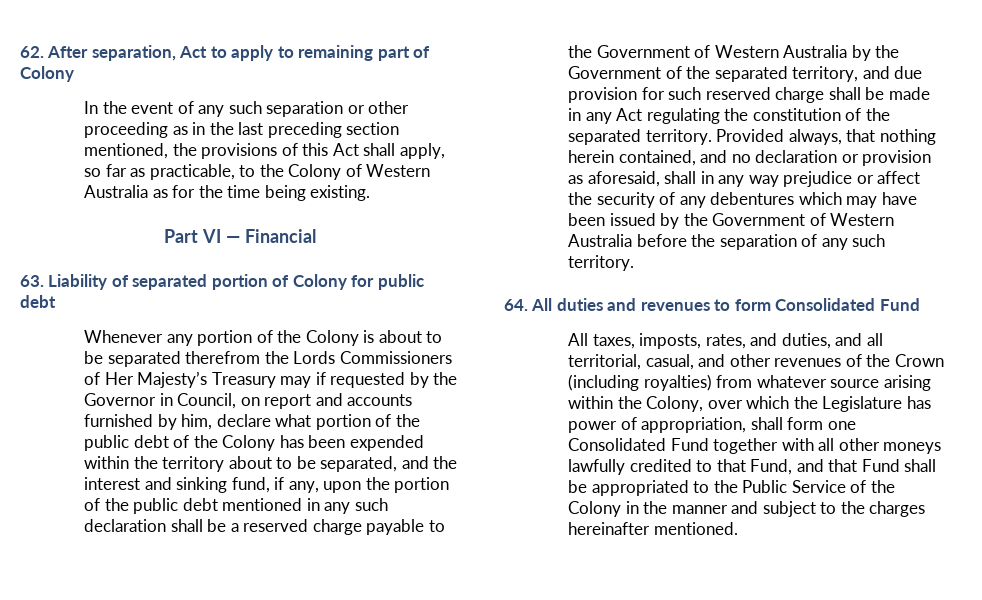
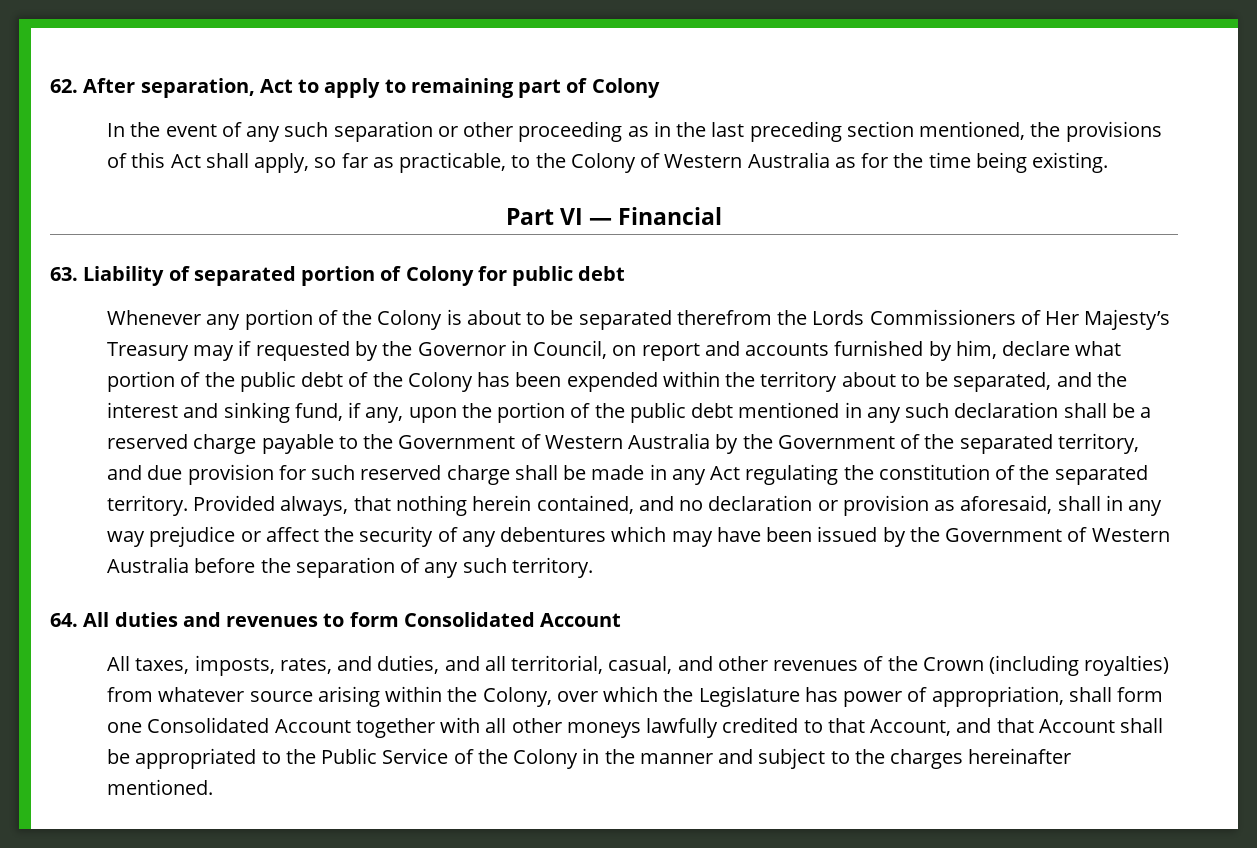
- 64. All duties and revenues to form Consolidated Fund
+ 64. All duties and revenues to form Consolidated Account
- All taxes, imposts, rates, and duties, and all territorial, casual, and other revenues of the Crown (including royalties) from whatever source arising within the Colony, over which the Legislature has power of appropriation, shall form one Consolidated Fund together with all other moneys lawfully credited to that Fund, and that Fund shall be appropriated to the Public Service of the Colony in the manner and subject to the charges hereinafter mentioned.
+ All taxes, imposts, rates, and duties, and all territorial, casual, and other revenues of the Crown (including royalties) from whatever source arising within the Colony, over which the Legislature has power of appropriation, shall form one Consolidated Account together with all other moneys lawfully credited to that Account, and that Account shall be appropriated to the Public Service of the Colony in the manner and subject to the charges hereinafter mentioned.

